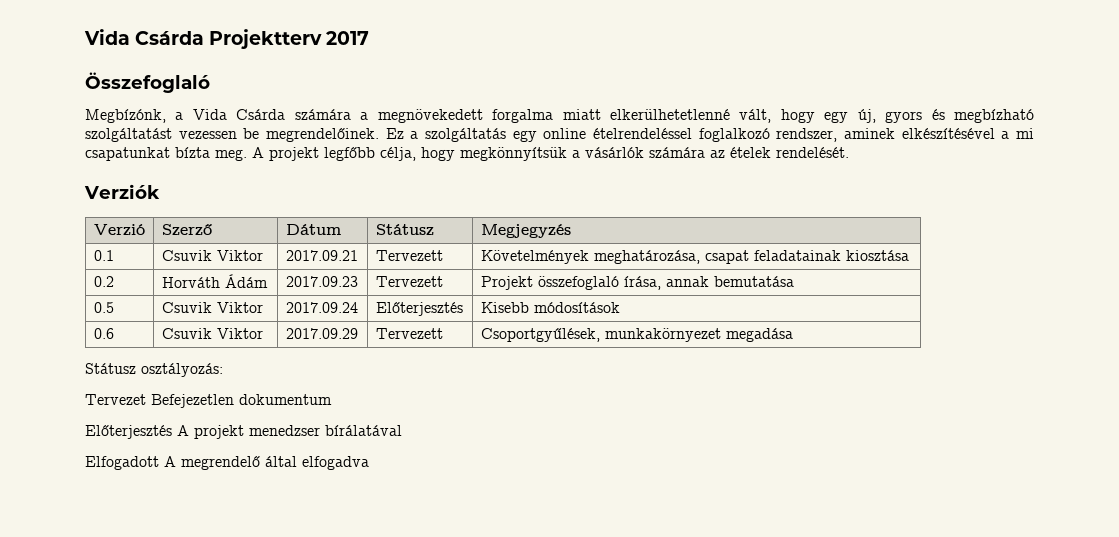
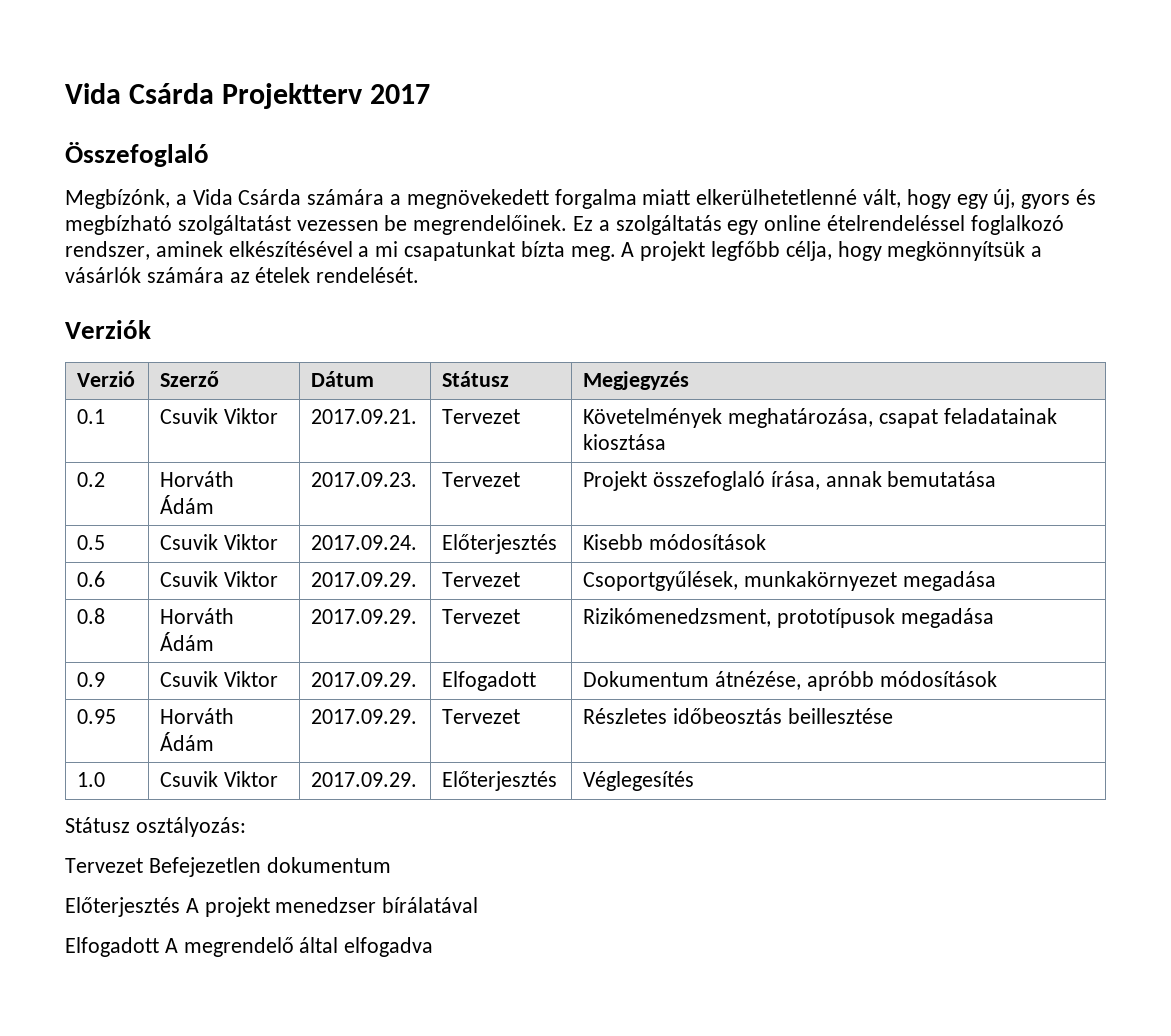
- 0.1 | Csuvik Viktor | 2017.09.21 | Tervezett | Követelmények meghatározása, csapat feladatainak kiosztása
+ 0.1 | Csuvik Viktor | 2017.09.21. | Tervezet | Követelmények meghatározása, csapat feladatainak kiosztása
- 0.2 | Horváth Ádám | 2017.09.23 | Tervezett | Projekt összefoglaló írása, annak bemutatása
+ 0.2 | Horváth Ádám | 2017.09.23. | Tervezet | Projekt összefoglaló írása, annak bemutatása
- 0.5 | Csuvik Viktor | 2017.09.24 | Előterjesztés | Kisebb módosítások
+ 0.5 | Csuvik Viktor | 2017.09.24. | Előterjesztés | Kisebb módosítások
- 0.6 | Csuvik Viktor | 2017.09.29 | Tervezett | Csoportgyűlések, munkakörnyezet megadása
+ 0.6 | Csuvik Viktor | 2017.09.29. | Tervezet | Csoportgyűlések, munkakörnyezet megadása
+ 0.8 | Horváth Ádám | 2017.09.29. | Tervezet | Rizikómenedzsment, prototípusok megadása
+ 0.9 | Csuvik Viktor | 2017.09.29. | Elfogadott | Dokumentum átnézése, apróbb módosítások
+ 0.95 | Horváth Ádám | 2017.09.29. | Tervezet | Részletes időbeosztás beillesztése
+ 1.0 | Csuvik Viktor | 2017.09.29. | Előterjesztés | Véglegesítés

